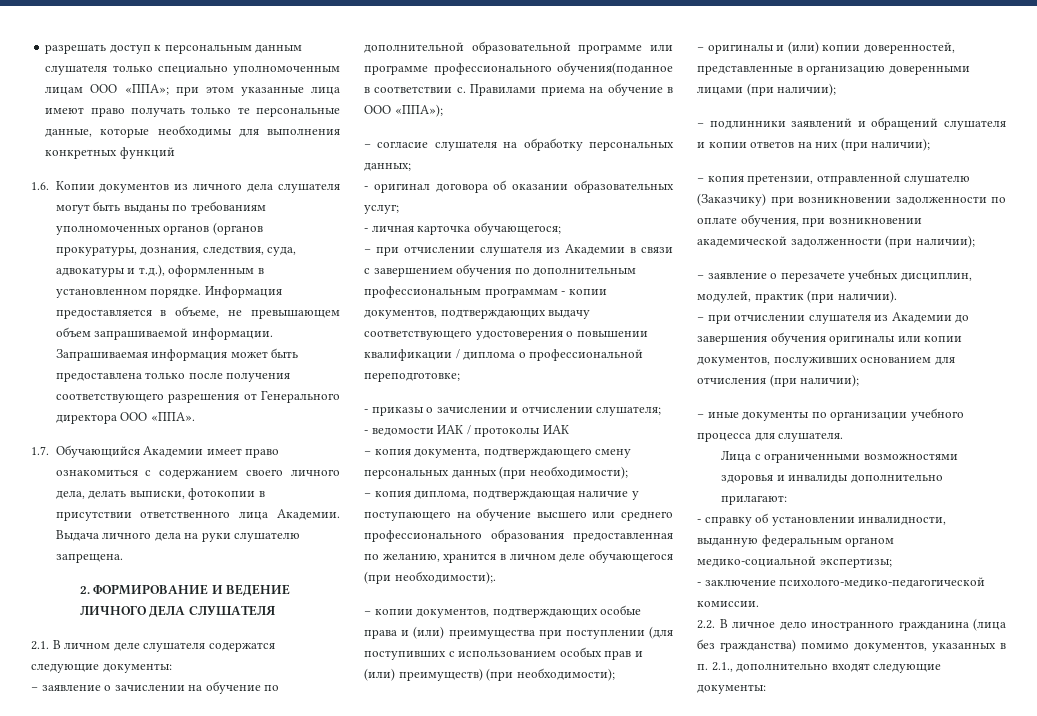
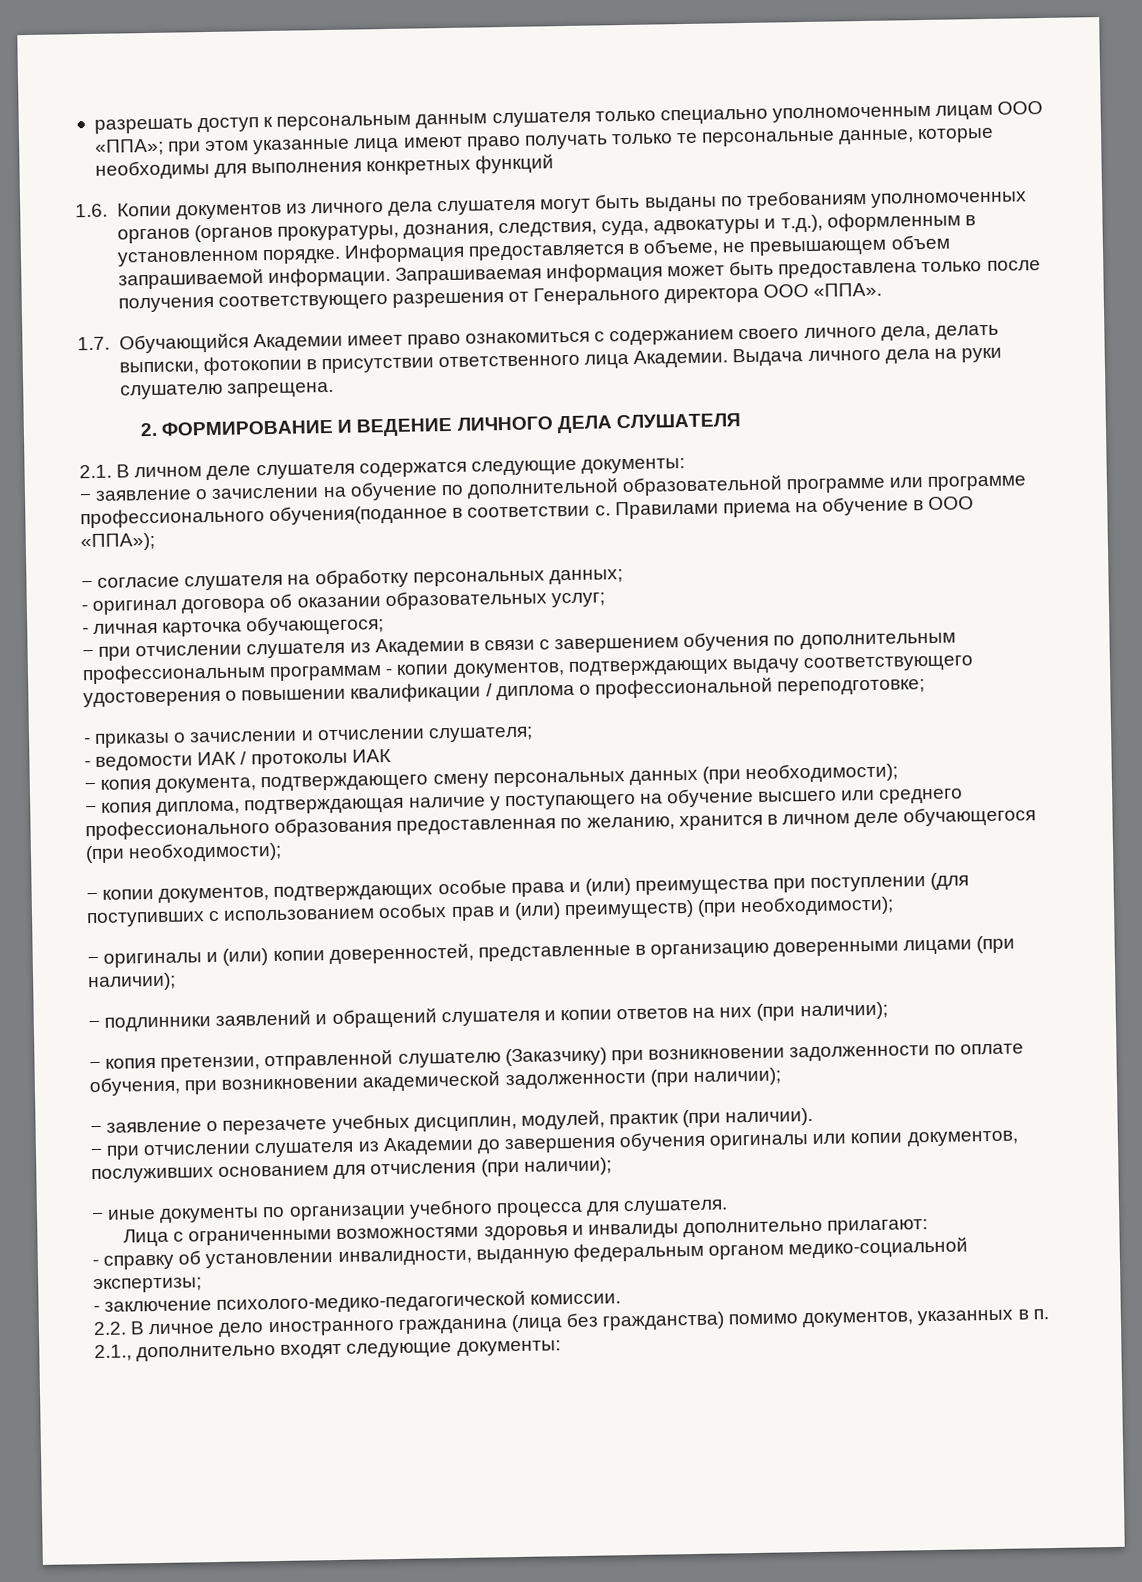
- − копия диплома, подтверждающая наличие у поступающего на обучение высшего или среднего профессионального образования предоставленная по желанию, хранится в личном деле обучающегося (при необходимости);.
+ − копия диплома, подтверждающая наличие у поступающего на обучение высшего или среднего профессионального образования предоставленная по желанию, хранится в личном деле обучающегося (при необходимости);

